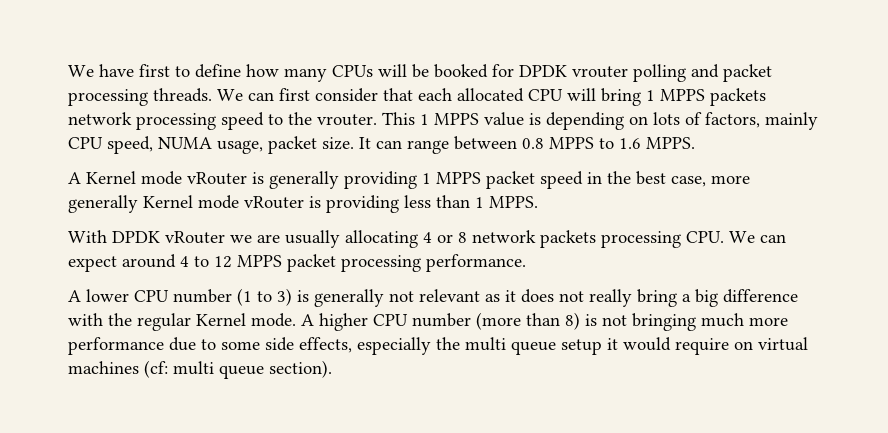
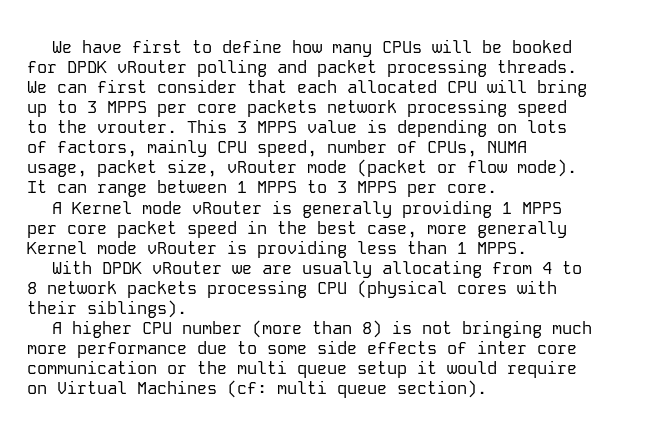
- We have first to define how many CPUs will be booked for DPDK vrouter polling and packet processing threads.
+ We have first to define how many CPUs will be booked for DPDK vRouter polling and packet processing threads.
- We can first consider that each allocated CPU will bring 1 MPPS packets network processing speed to the vrouter.
+ We can first consider that each allocated CPU will bring up to 3 MPPS per core packets network processing speed to the vrouter.
- This 1 MPPS value is depending on lots of factors, mainly CPU speed, NUMA usage, packet size.
+ This 3 MPPS value is depending on lots of factors, mainly CPU speed, number of CPUs, NUMA usage, packet size, vRouter mode (packet or flow mode).
- It can range between 0.8 MPPS to 1.6 MPPS.
+ It can range between 1 MPPS to 3 MPPS per core.
- A Kernel mode vRouter is generally providing 1 MPPS packet speed in the best case, more generally Kernel mode vRouter is providing less than 1 MPPS.
+ A Kernel mode vRouter is generally providing 1 MPPS per core packet speed in the best case, more generally Kernel mode vRouter is providing less than 1 MPPS.
- With DPDK vRouter we are usually allocating 4 or 8 network packets processing CPU. We can expect around 4 to 12 MPPS packet processing performance.
- A lower CPU number (1 to 3) is generally not relevant as it does not really bring a big difference with the regular Kernel mode. A higher CPU number (more than 8) is not bringing much more performance due to some side effects, especially the multi queue setup it would require on virtual machines (cf: multi queue section).
+ With DPDK vRouter we are usually allocating from 4 to 8 network packets processing CPU (physical cores with their siblings).
+ A higher CPU number (more than 8) is not bringing much more performance due to some side effects of inter core communication or the multi queue setup it would require on Virtual Machines (cf: multi queue section).

